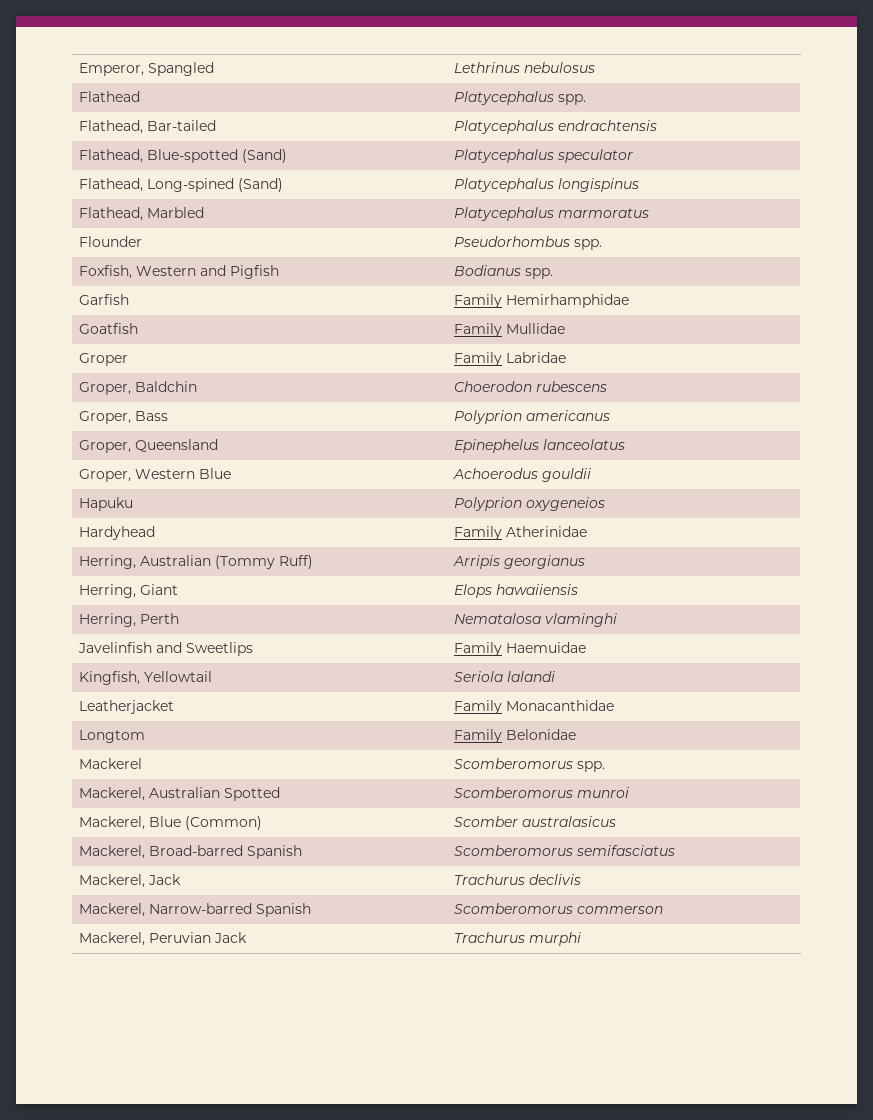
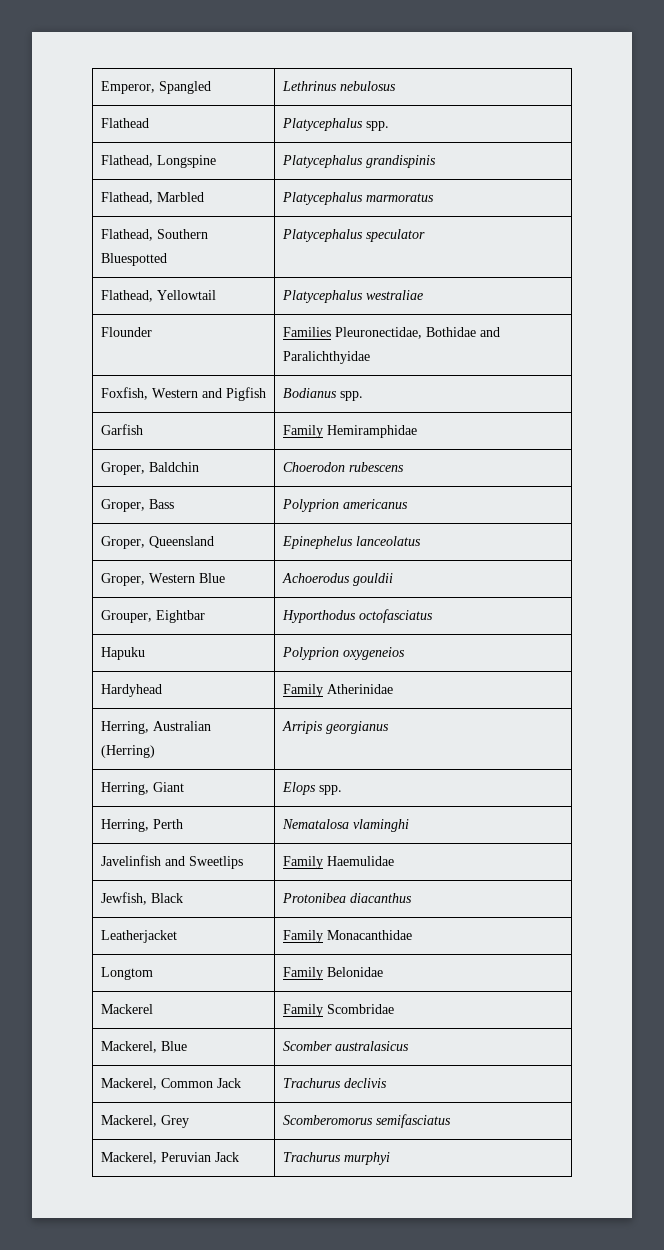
- Flathead, Bar-tailed | Platycephalus endrachtensis
- Flathead, Blue-spotted (Sand) | Platycephalus speculator
- Flathead, Long-spined (Sand) | Platycephalus longispinus
+ Flathead, Longspine | Platycephalus grandispinis
  Flathead, Marbled | Platycephalus marmoratus
- Flounder | Pseudorhombus spp.
+ Flathead, Southern Bluespotted | Platycephalus speculator
+ Flathead, Yellowtail | Platycephalus westraliae
+ Flounder | Families Pleuronectidae, Bothidae and Paralichthyidae
- Garfish | Family Hemirhamphidae
- Goatfish | Family Mullidae
- Groper | Family Labridae
+ Garfish | Family Hemiramphidae
+ Grouper, Eightbar | Hyporthodus octofasciatus
- Herring, Australian (Tommy Ruff) | Arripis georgianus
+ Herring, Australian (Herring) | Arripis georgianus
- Herring, Giant | Elops hawaiiensis
+ Herring, Giant | Elops spp.
- Javelinfish and Sweetlips | Family Haemuidae
- Kingfish, Yellowtail | Seriola lalandi
+ Javelinfish and Sweetlips | Family Haemulidae
+ Jewfish, Black | Protonibea diacanthus
- Mackerel | Scomberomorus spp.
- Mackerel, Australian Spotted | Scomberomorus munroi
+ Mackerel | Family Scombridae
- Mackerel, Blue (Common) | Scomber australasicus
+ Mackerel, Blue | Scomber australasicus
- Mackerel, Broad-barred Spanish | Scomberomorus semifasciatus
- Mackerel, Jack | Trachurus declivis
+ Mackerel, Common Jack | Trachurus declivis
- Mackerel, Narrow-barred Spanish | Scomberomorus commerson
+ Mackerel, Grey | Scomberomorus semifasciatus
- Mackerel, Peruvian Jack | Trachurus murphi
+ Mackerel, Peruvian Jack | Trachurus murphyi

